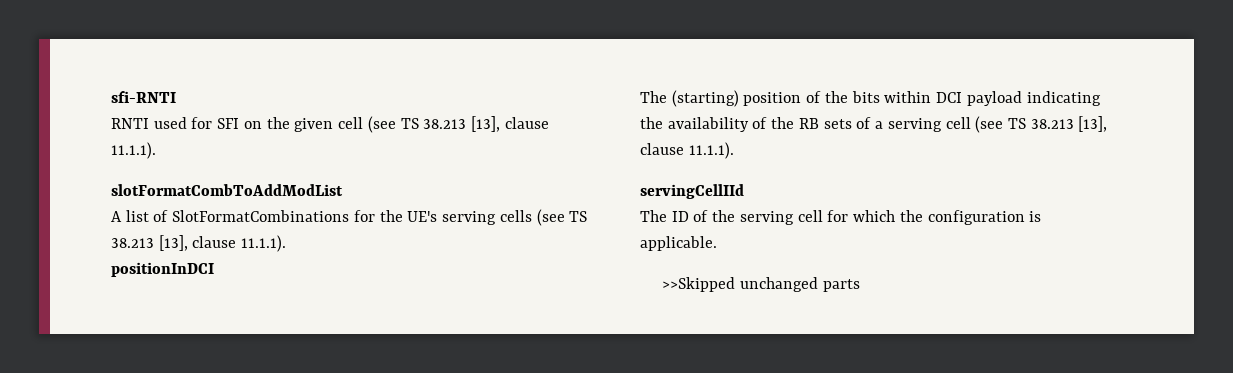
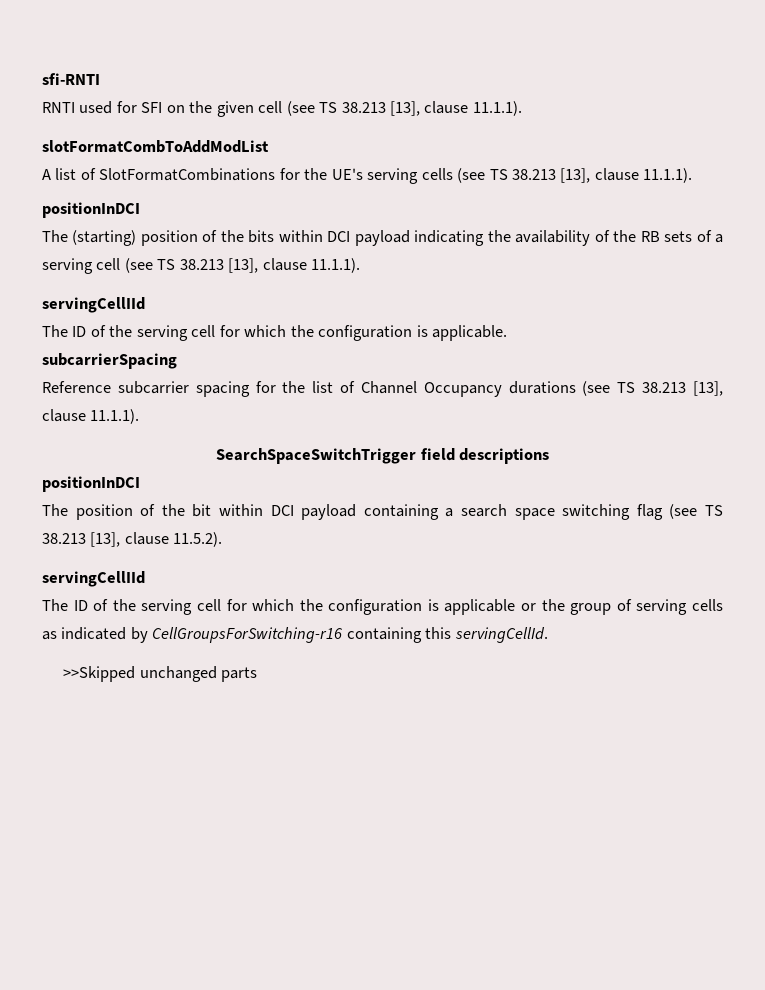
+ subcarrierSpacing
+ Reference subcarrier spacing for the list of Channel Occupancy durations (see TS 38.213 [13], clause 11.1.1).
+ SearchSpaceSwitchTrigger field descriptions
+ positionInDCI
+ The position of the bit within DCI payload containing a search space switching flag (see TS 38.213 [13], clause 11.5.2).
+ servingCellIId
+ The ID of the serving cell for which the configuration is applicable or the group of serving cells as indicated by CellGroupsForSwitching-r16 containing this servingCellId.

